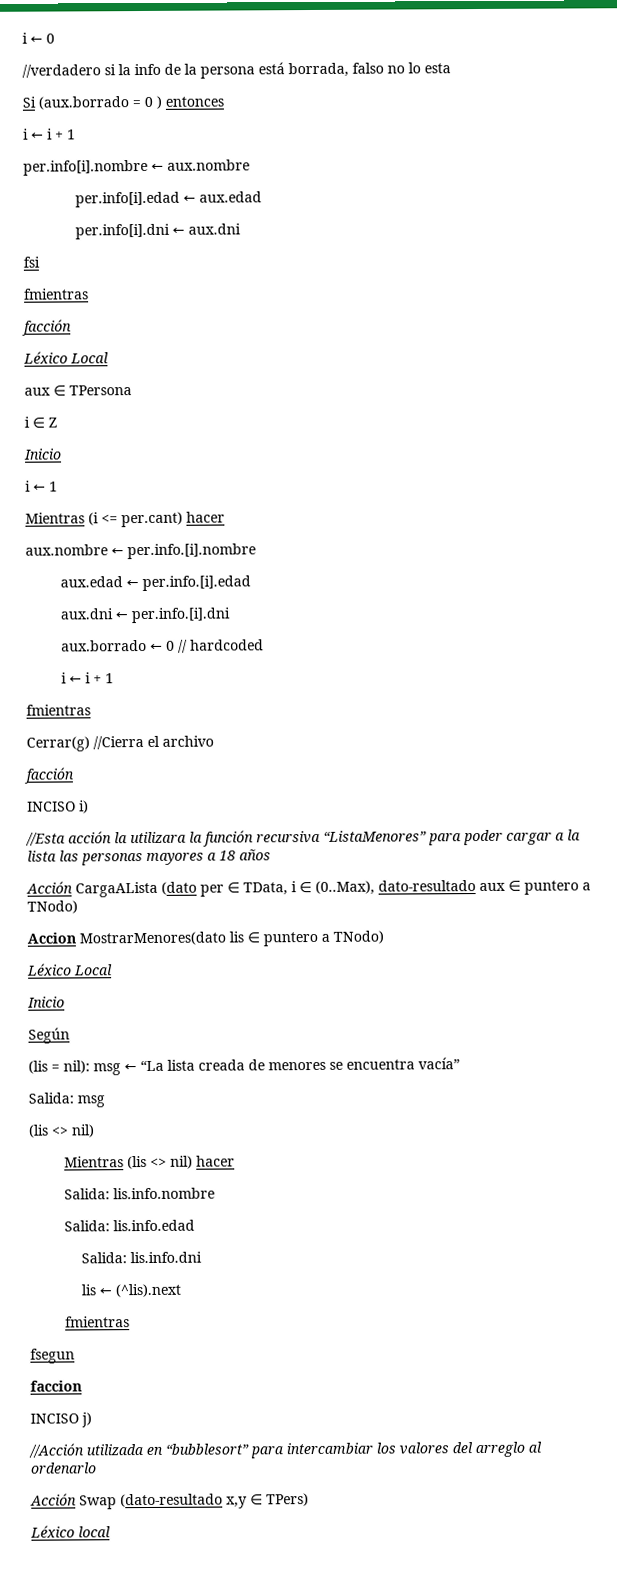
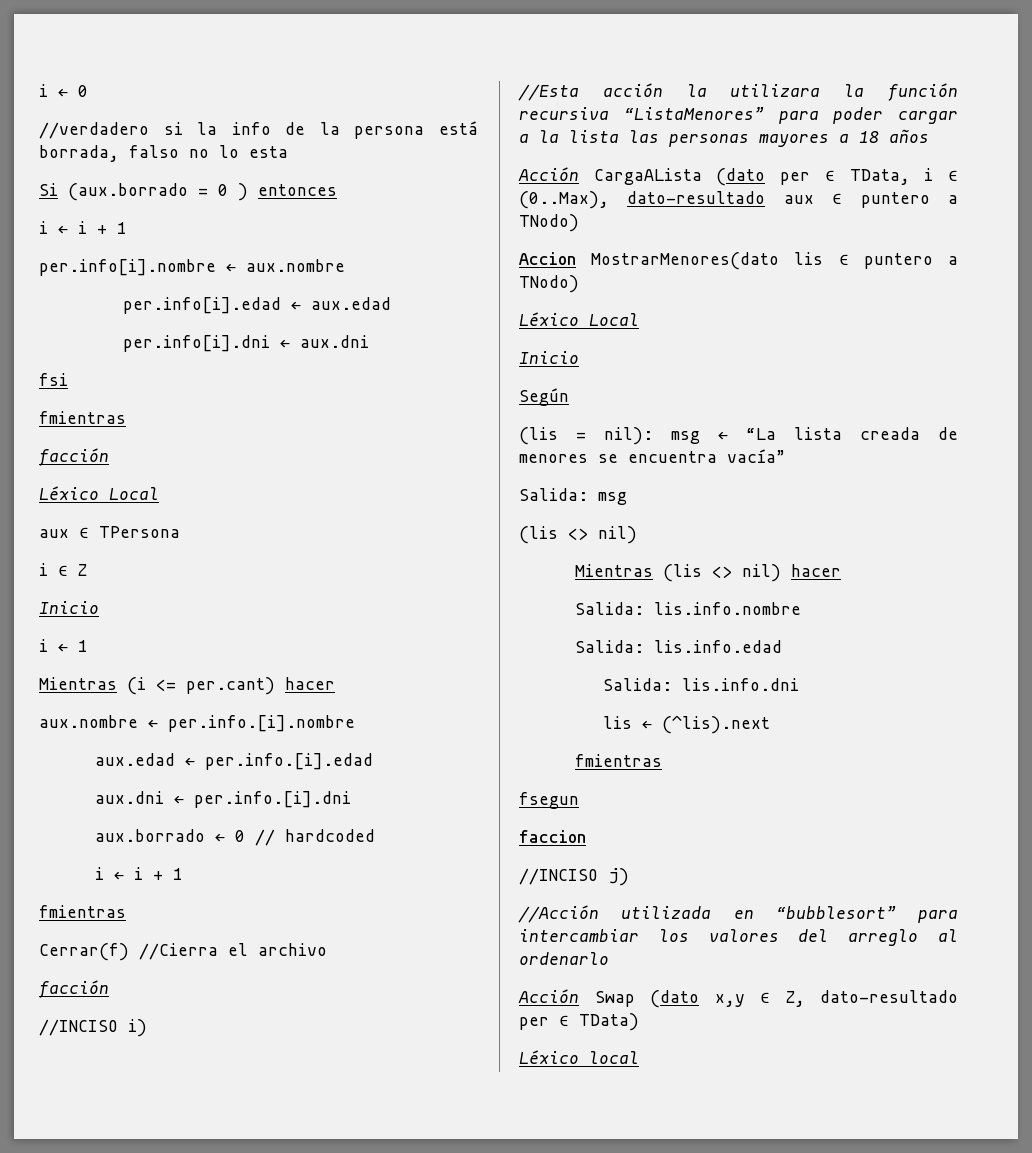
- Cerrar(g) //Cierra el archivo
+ Cerrar(f) //Cierra el archivo
- INCISO i)
+ //INCISO i)
- INCISO j)
+ //INCISO j)
- Acción Swap (dato-resultado x,y ∈ TPers)
+ Acción Swap (dato x,y ∈ Z, dato-resultado per ∈ TData)

